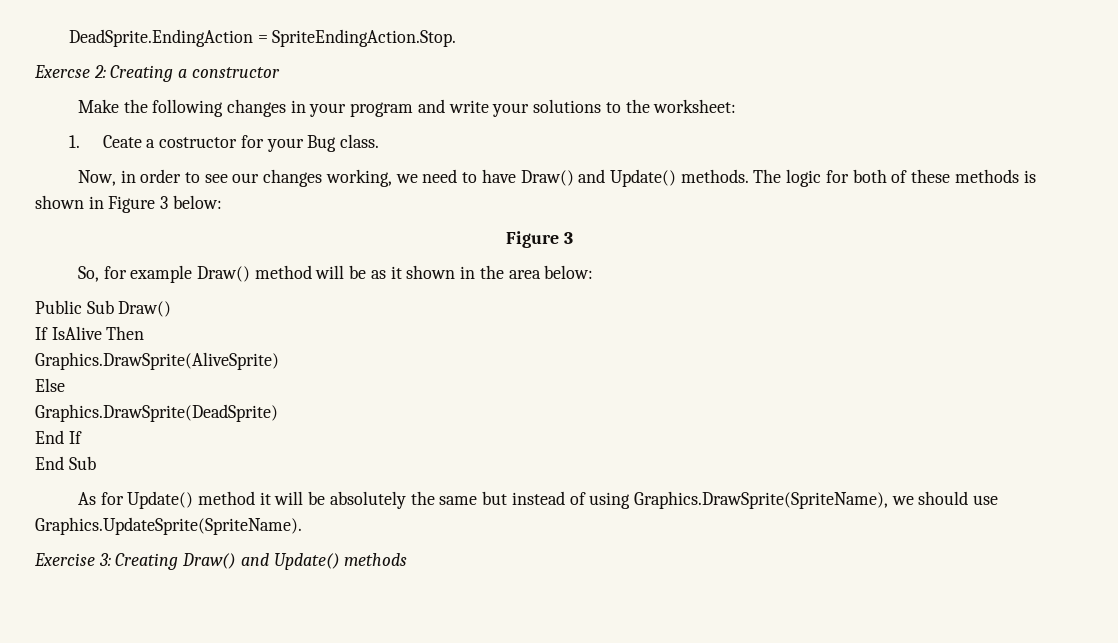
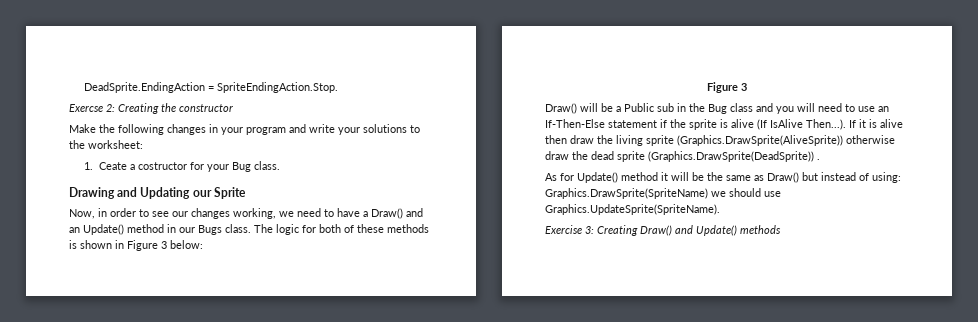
- Exercse 2: Creating a constructor
+ Exercse 2: Creating the constructor
+ Drawing and Updating our Sprite
- Now, in order to see our changes working, we need to have Draw() and Update() methods.
+ Now, in order to see our changes working, we need to have a Draw() and an Update() method in our Bugs class.
- So, for example Draw() method will be as it shown in the area below:
- Public Sub Draw()
- If IsAlive Then
- Graphics.DrawSprite(AliveSprite)
- Else
- Graphics.DrawSprite(DeadSprite)
- End If
- End Sub
+ Draw() will be a Public sub in the Bug class and you will need to use an If-Then-Else statement if the sprite is alive (If IsAlive Then...). If it is alive then draw the living sprite (Graphics.DrawSprite(AliveSprite)) otherwise draw the dead sprite (Graphics.DrawSprite(DeadSprite)) .
- As for Update() method it will be absolutely the same but instead of using Graphics.DrawSprite(SpriteName), we should use Graphics.UpdateSprite(SpriteName).
+ As for Update() method it will be the same as Draw() but instead of using: Graphics.DrawSprite(SpriteName) we should use Graphics.UpdateSprite(SpriteName).

